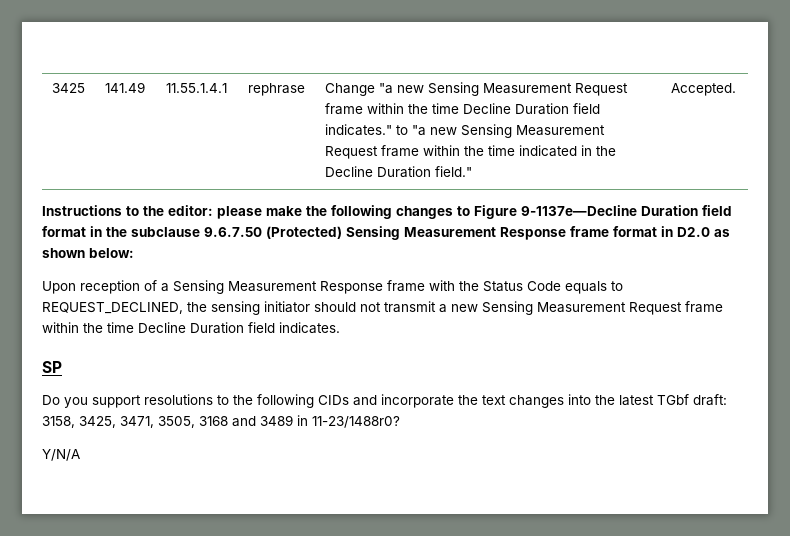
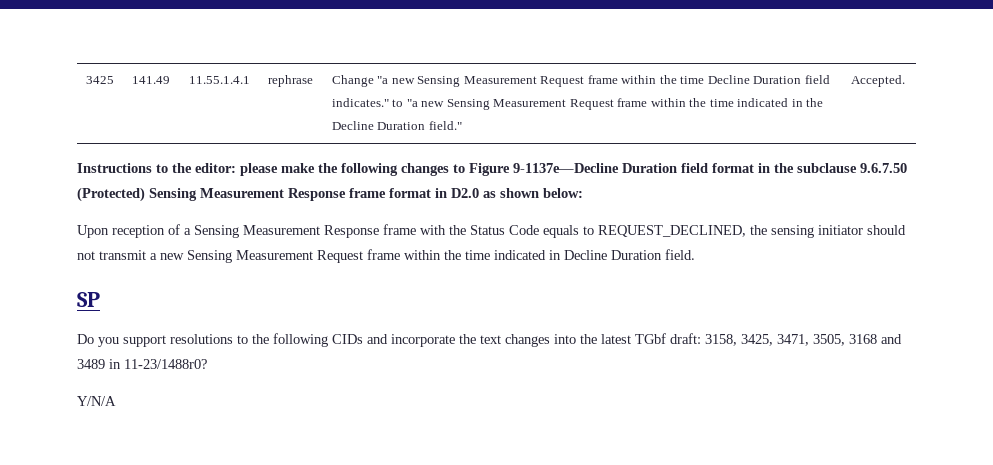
- Upon reception of a Sensing Measurement Response frame with the Status Code equals to REQUEST_DECLINED, the sensing initiator should not transmit a new Sensing Measurement Request frame within the time Decline Duration field indicates.
+ Upon reception of a Sensing Measurement Response frame with the Status Code equals to REQUEST_DECLINED, the sensing initiator should not transmit a new Sensing Measurement Request frame within the time indicated in Decline Duration field.

